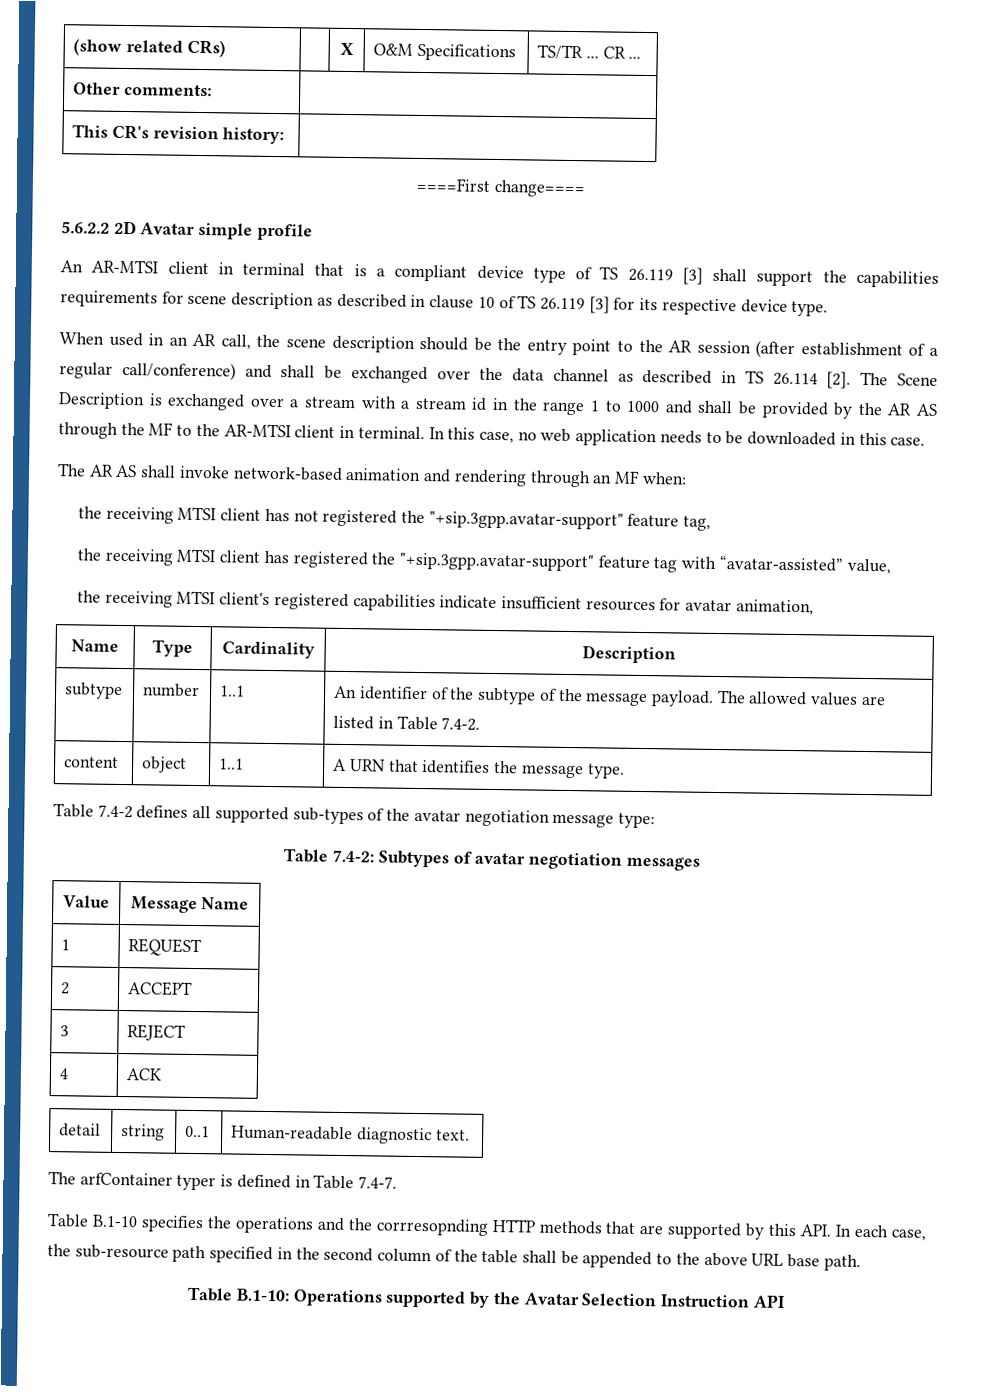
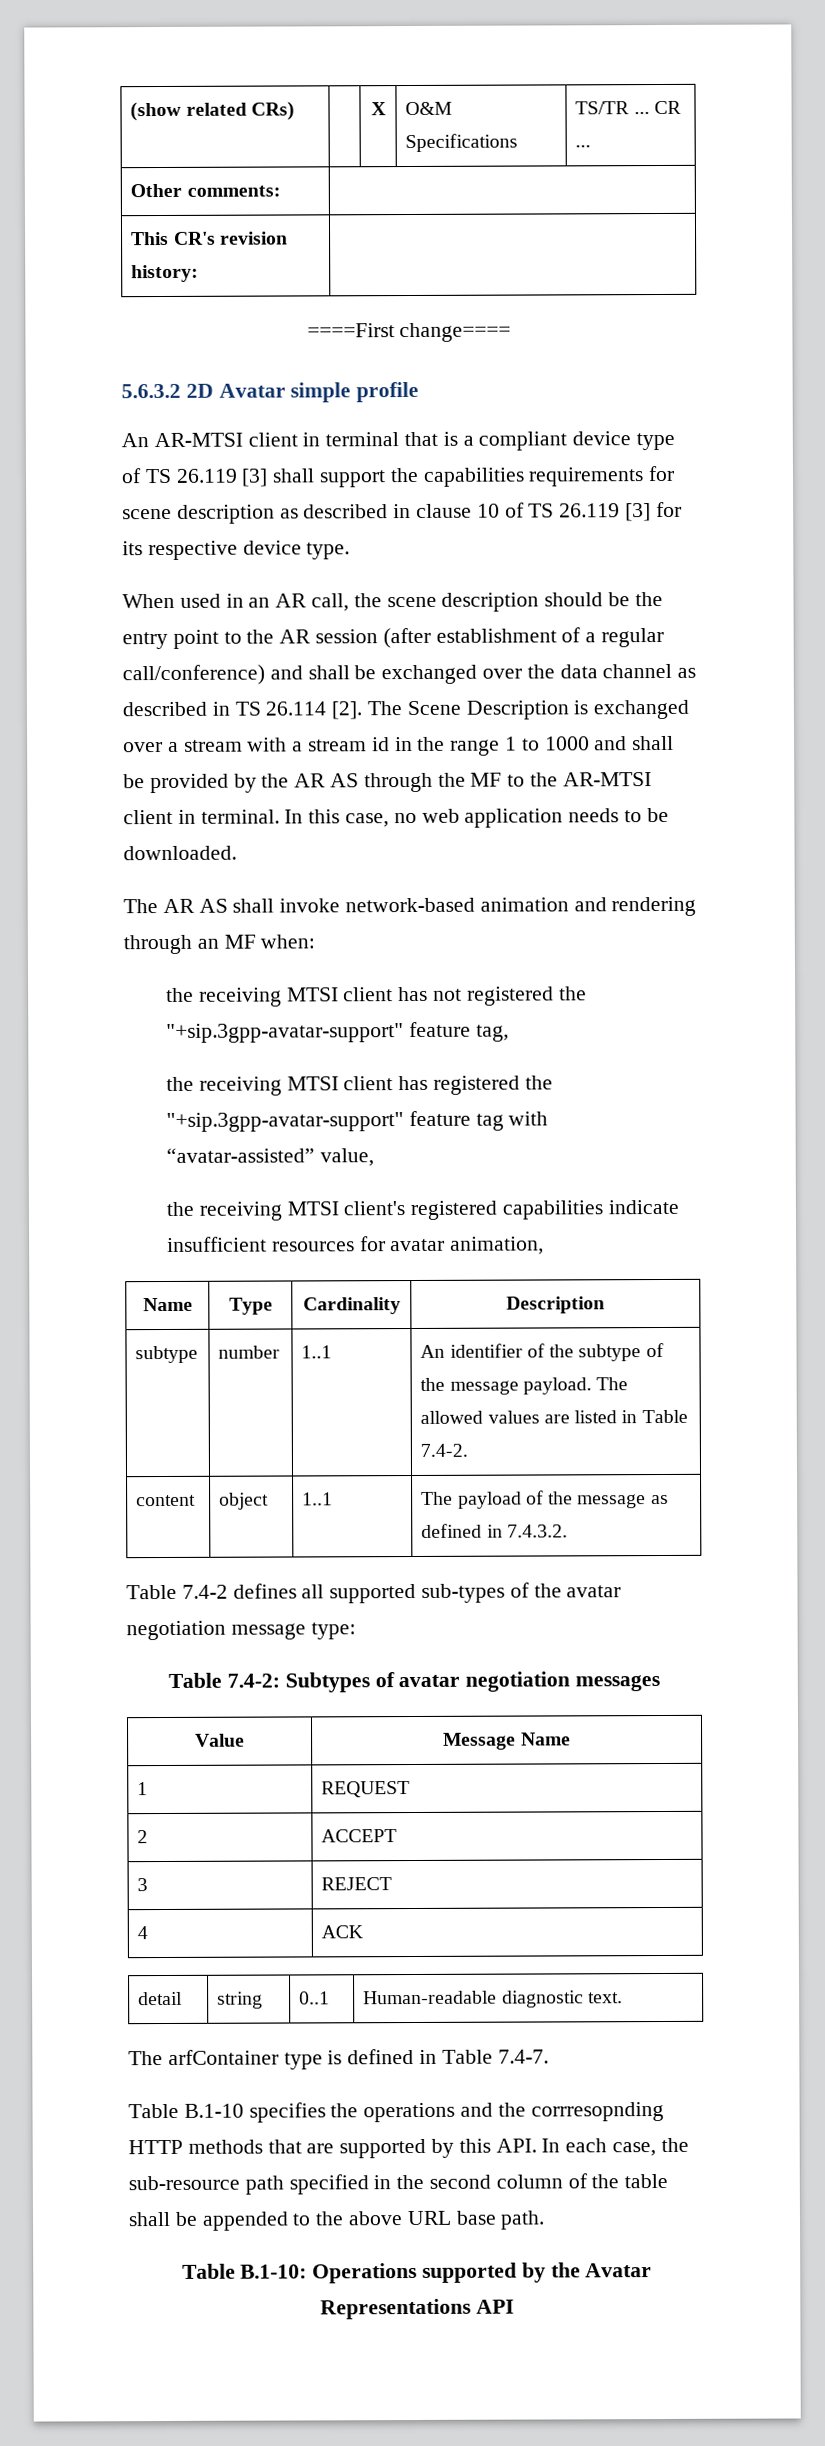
- 5.6.2.2 2D Avatar simple profile
+ 5.6.3.2 2D Avatar simple profile
- In this case, no web application needs to be downloaded in this case.
+ In this case, no web application needs to be downloaded.
- the receiving MTSI client has not registered the "+sip.3gpp.avatar-support" feature tag,
+ the receiving MTSI client has not registered the "+sip.3gpp-avatar-support" feature tag,
- the receiving MTSI client has registered the "+sip.3gpp.avatar-support" feature tag with “avatar-assisted” value,
+ the receiving MTSI client has registered the "+sip.3gpp-avatar-support" feature tag with “avatar-assisted” value,
- content | object | 1..1 | A URN that identifies the message type.
+ content | object | 1..1 | The payload of the message as defined in 7.4.3.2.
- The arfContainer typer is defined in Table 7.4-7.
+ The arfContainer type is defined in Table 7.4-7.
- Table B.1-10: Operations supported by the Avatar Selection Instruction API
+ Table B.1-10: Operations supported by the Avatar Representations API

